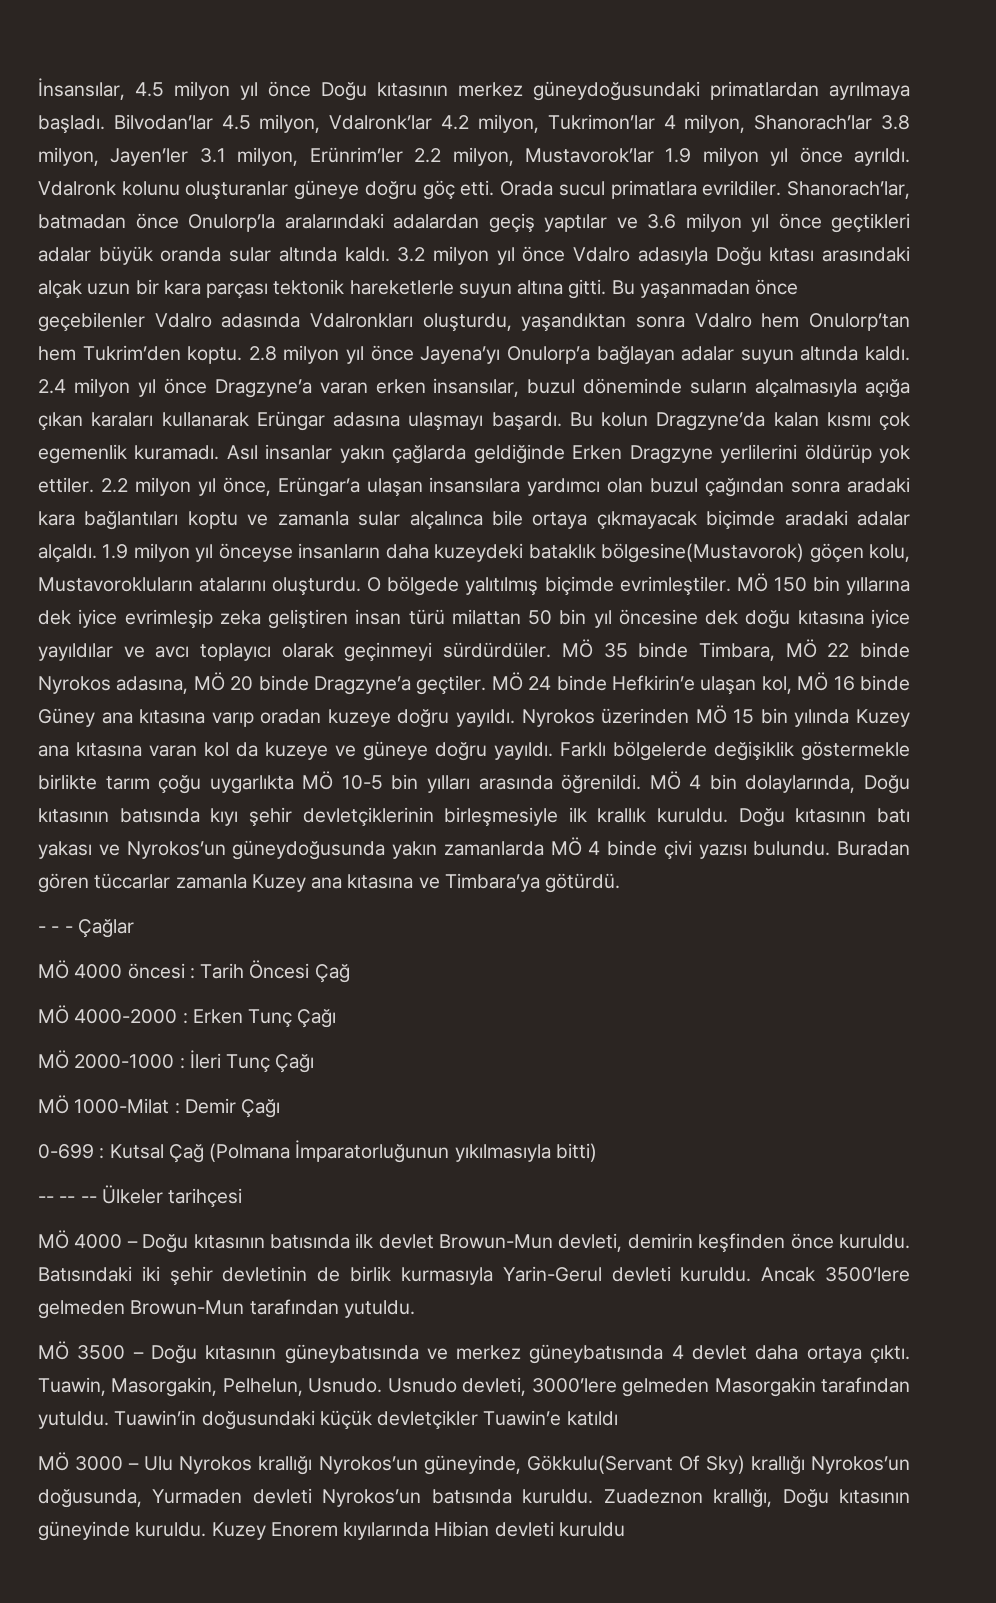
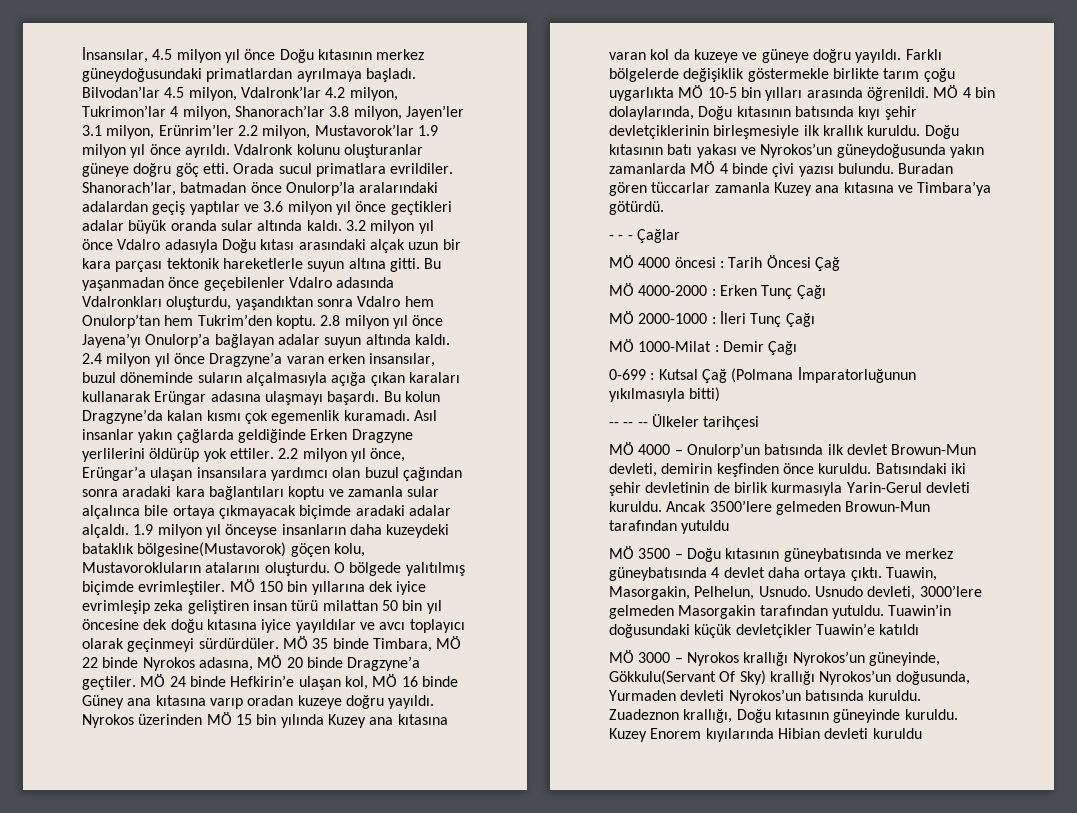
- MÖ 4000 – Doğu kıtasının batısında ilk devlet Browun-Mun devleti, demirin keşfinden önce kuruldu.
+ MÖ 4000 – Onulorp’un batısında ilk devlet Browun-Mun devleti, demirin keşfinden önce kuruldu.
- Ancak 3500’lere gelmeden Browun-Mun tarafından yutuldu.
+ Ancak 3500’lere gelmeden Browun-Mun tarafından yutuldu
- MÖ 3000 – Ulu Nyrokos krallığı Nyrokos’un güneyinde, Gökkulu(Servant Of Sky) krallığı Nyrokos’un doğusunda, Yurmaden devleti Nyrokos’un batısında kuruldu.
+ MÖ 3000 – Nyrokos krallığı Nyrokos’un güneyinde, Gökkulu(Servant Of Sky) krallığı Nyrokos’un doğusunda, Yurmaden devleti Nyrokos’un batısında kuruldu.

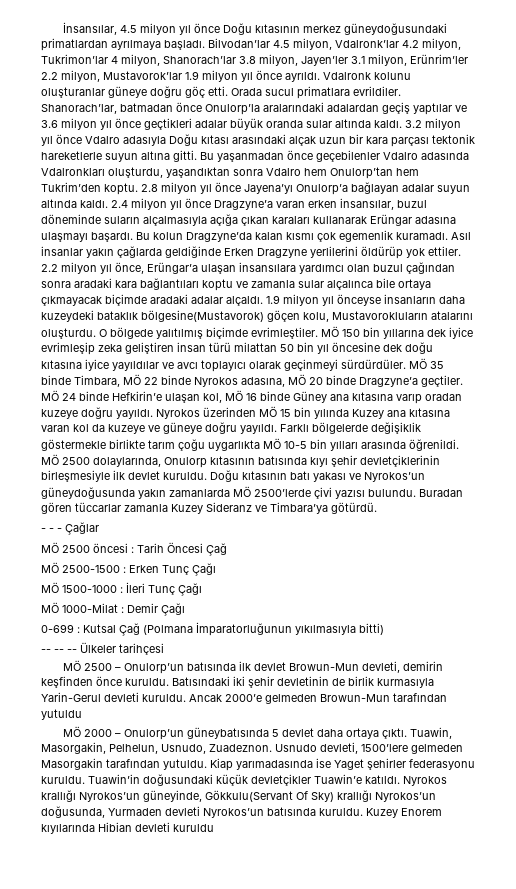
- MÖ 4 bin dolaylarında, Doğu kıtasının batısında kıyı şehir devletçiklerinin birleşmesiyle ilk krallık kuruldu.
+ MÖ 2500 dolaylarında, Onulorp kıtasının batısında kıyı şehir devletçiklerinin birleşmesiyle ilk devlet kuruldu.
- Doğu kıtasının batı yakası ve Nyrokos’un güneydoğusunda yakın zamanlarda MÖ 4 binde çivi yazısı bulundu.
+ Doğu kıtasının batı yakası ve Nyrokos’un güneydoğusunda yakın zamanlarda MÖ 2500’lerde çivi yazısı bulundu.
- Buradan gören tüccarlar zamanla Kuzey ana kıtasına ve Timbara’ya götürdü.
+ Buradan gören tüccarlar zamanla Kuzey Sideranz ve Timbara’ya götürdü.
- MÖ 4000 öncesi : Tarih Öncesi Çağ
+ MÖ 2500 öncesi : Tarih Öncesi Çağ
- MÖ 4000-2000 : Erken Tunç Çağı
+ MÖ 2500-1500 : Erken Tunç Çağı
- MÖ 2000-1000 : İleri Tunç Çağı
+ MÖ 1500-1000 : İleri Tunç Çağı
- MÖ 4000 – Onulorp’un batısında ilk devlet Browun-Mun devleti, demirin keşfinden önce kuruldu.
+ MÖ 2500 – Onulorp’un batısında ilk devlet Browun-Mun devleti, demirin keşfinden önce kuruldu.
- Ancak 3500’lere gelmeden Browun-Mun tarafından yutuldu
+ Ancak 2000’e gelmeden Browun-Mun tarafından yutuldu
- MÖ 3500 – Doğu kıtasının güneybatısında ve merkez güneybatısında 4 devlet daha ortaya çıktı.
+ MÖ 2000 – Onulorp’un güneybatısında 5 devlet daha ortaya çıktı.
- Tuawin, Masorgakin, Pelhelun, Usnudo.
+ Tuawin, Masorgakin, Pelhelun, Usnudo, Zuadeznon.
- Usnudo devleti, 3000’lere gelmeden Masorgakin tarafından yutuldu.
+ Usnudo devleti, 1500’lere gelmeden Masorgakin tarafından yutuldu.
+ Kiap yarımadasında ise Yaget şehirler federasyonu kuruldu.
- Tuawin’in doğusundaki küçük devletçikler Tuawin’e katıldı
- MÖ 3000 – Nyrokos krallığı Nyrokos’un güneyinde, Gökkulu(Servant Of Sky) krallığı Nyrokos’un doğusunda, Yurmaden devleti Nyrokos’un batısında kuruldu.
+ Tuawin’in doğusundaki küçük devletçikler Tuawin’e katıldı. Nyrokos krallığı Nyrokos’un güneyinde, Gökkulu(Servant Of Sky) krallığı Nyrokos’un doğusunda, Yurmaden devleti Nyrokos’un batısında kuruldu.
- Zuadeznon krallığı, Doğu kıtasının güneyinde kuruldu.

